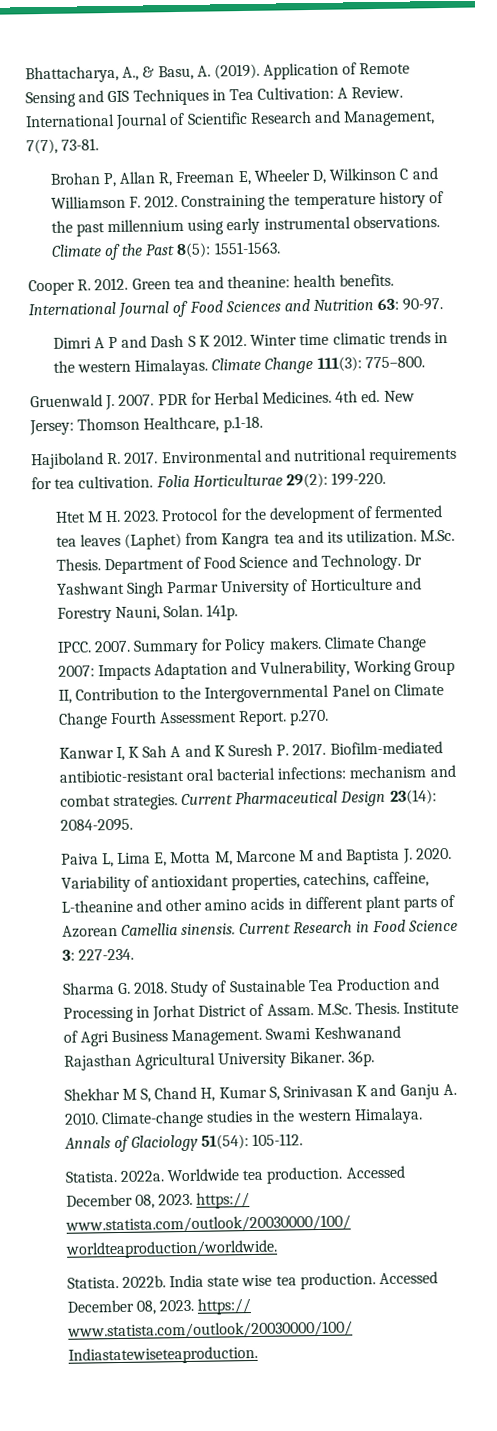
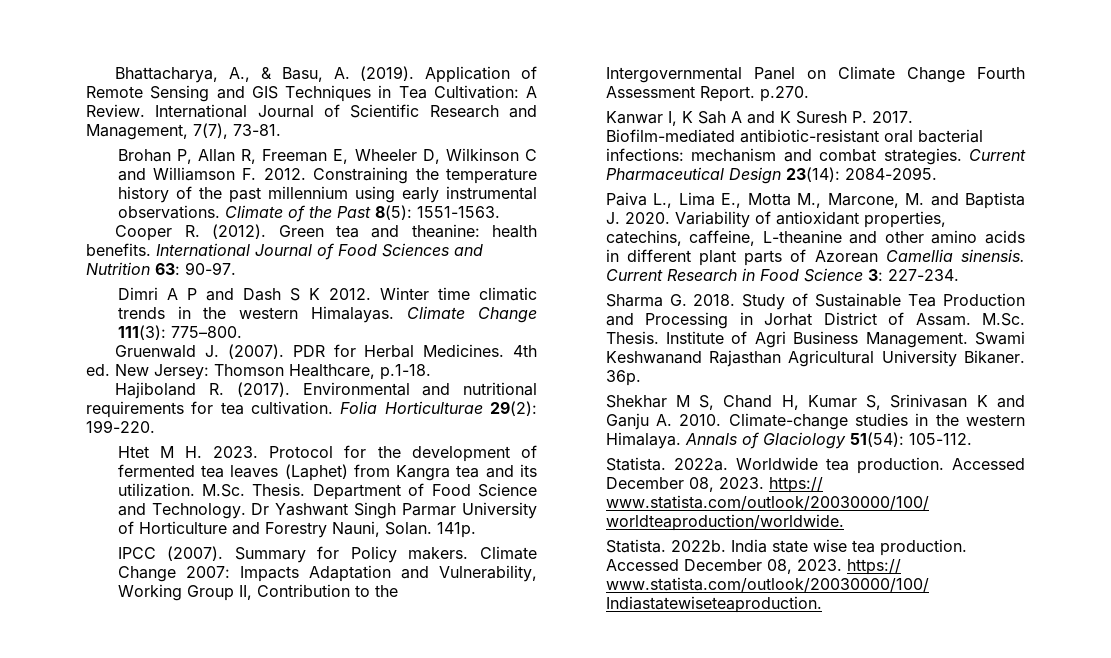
- Cooper R. 2012.
+ Cooper R. (2012).
- Gruenwald J. 2007.
+ Gruenwald J. (2007).
- Hajiboland R. 2017.
+ Hajiboland R. (2017).
- IPCC. 2007.
+ IPCC (2007).
- Paiva L, Lima E, Motta M, Marcone M and Baptista J. 2020.
+ Paiva L., Lima E., Motta M., Marcone, M. and Baptista J. 2020.

